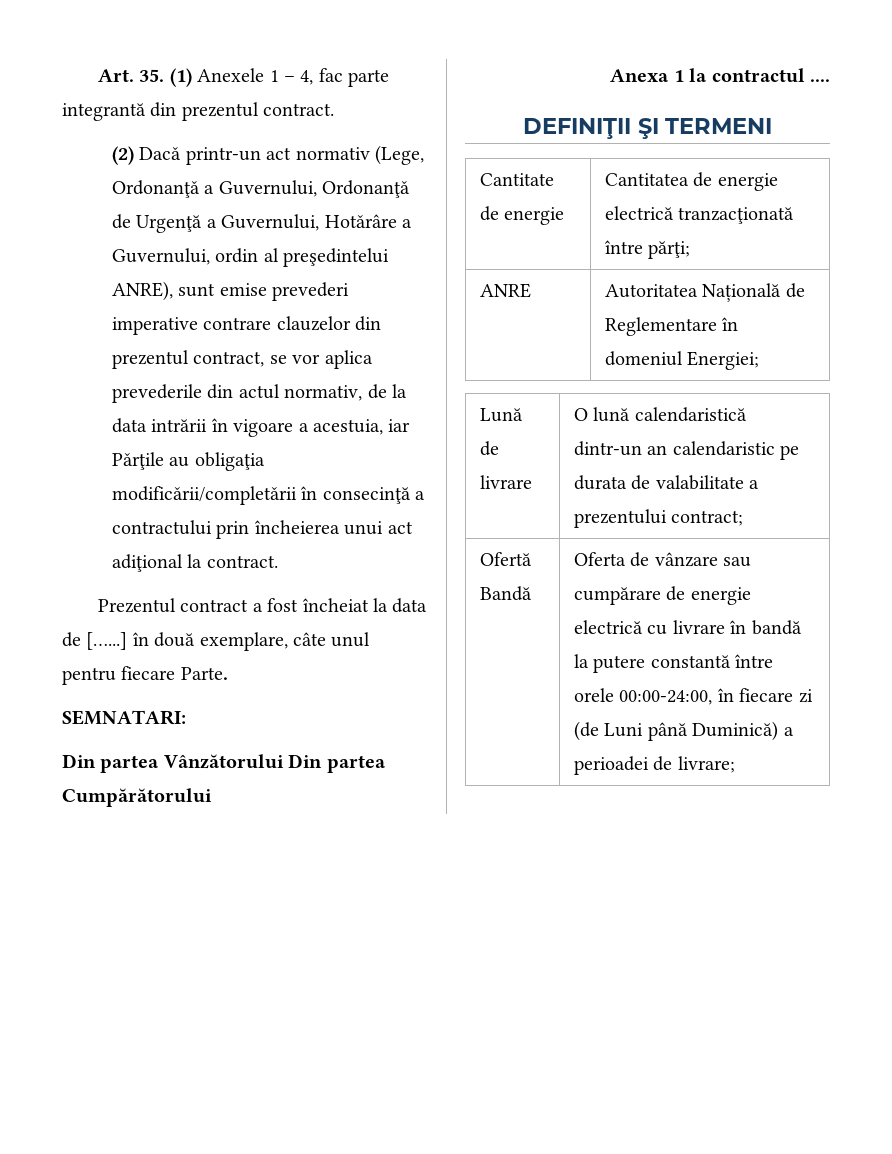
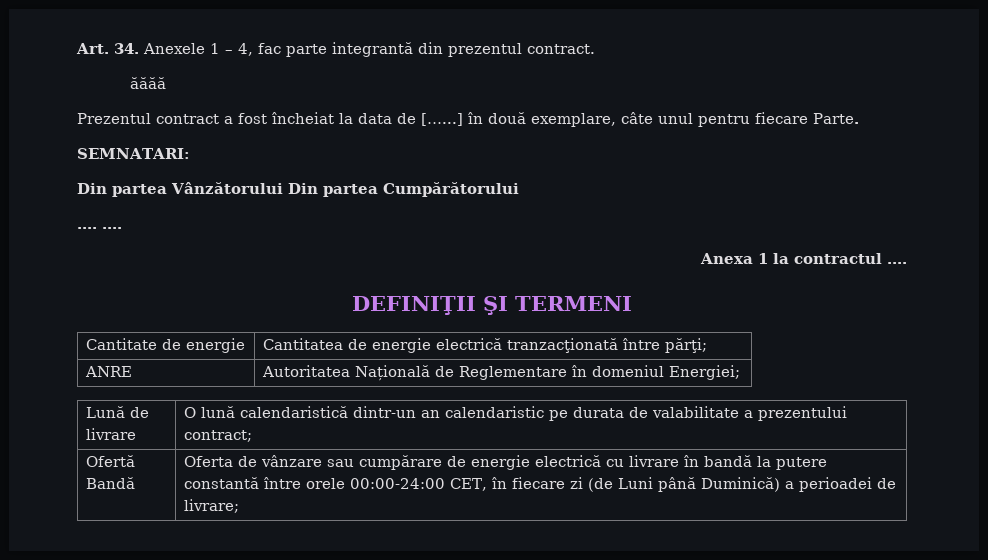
- Art. 35. (1) Anexele 1 – 4, fac parte integrantă din prezentul contract.
+ Art. 34. Anexele 1 – 4, fac parte integrantă din prezentul contract.
- (2) Dacǎ printr-un act normativ (Lege, Ordonanţǎ a Guvernului, Ordonanţǎ de Urgenţă a Guvernului, Hotǎrâre a Guvernului, ordin al preşedintelui ANRE), sunt emise prevederi imperative contrare clauzelor din prezentul contract, se vor aplica prevederile din actul normativ, de la data intrării în vigoare a acestuia, iar Pǎrţile au obligaţia modificǎrii/completǎrii în consecinţă a contractului prin încheierea unui act adiţional la contract.
+ ăăăă
+ .... ....
- Ofertă Bandă | Oferta de vânzare sau cumpărare de energie electrică cu livrare în bandă la putere constantă între orele 00:00-24:00, în fiecare zi (de Luni până Duminică) a perioadei de livrare;
+ Ofertă Bandă | Oferta de vânzare sau cumpărare de energie electrică cu livrare în bandă la putere constantă între orele 00:00-24:00 CET, în fiecare zi (de Luni până Duminică) a perioadei de livrare;

